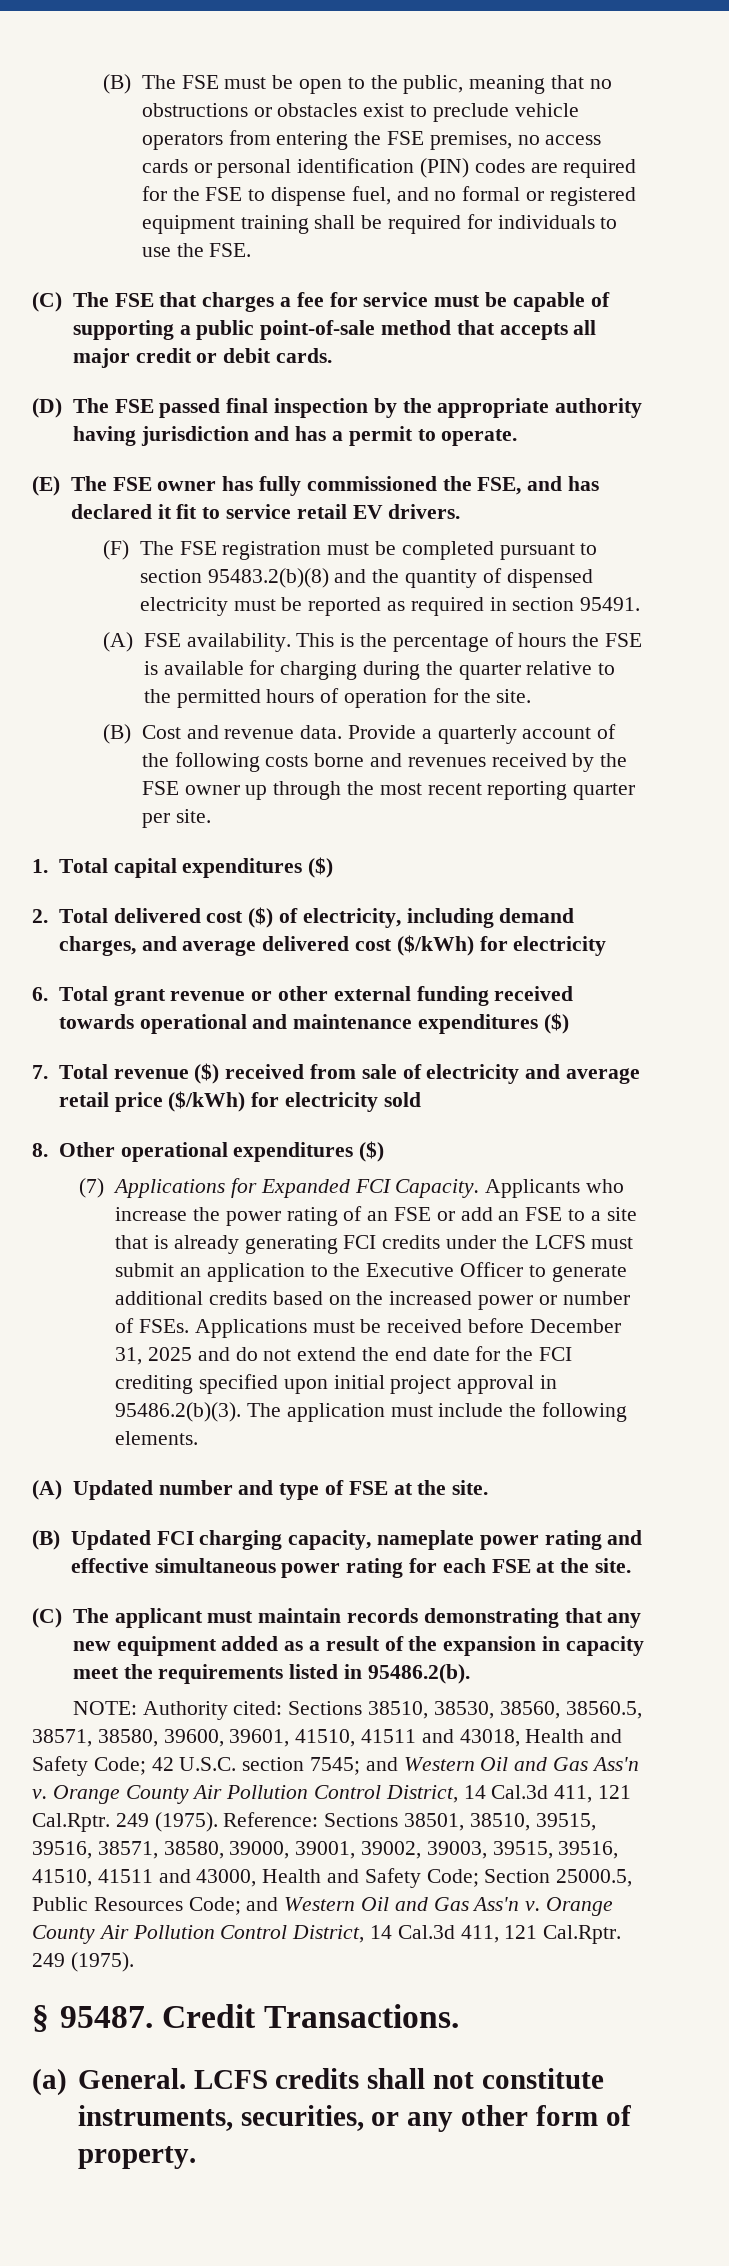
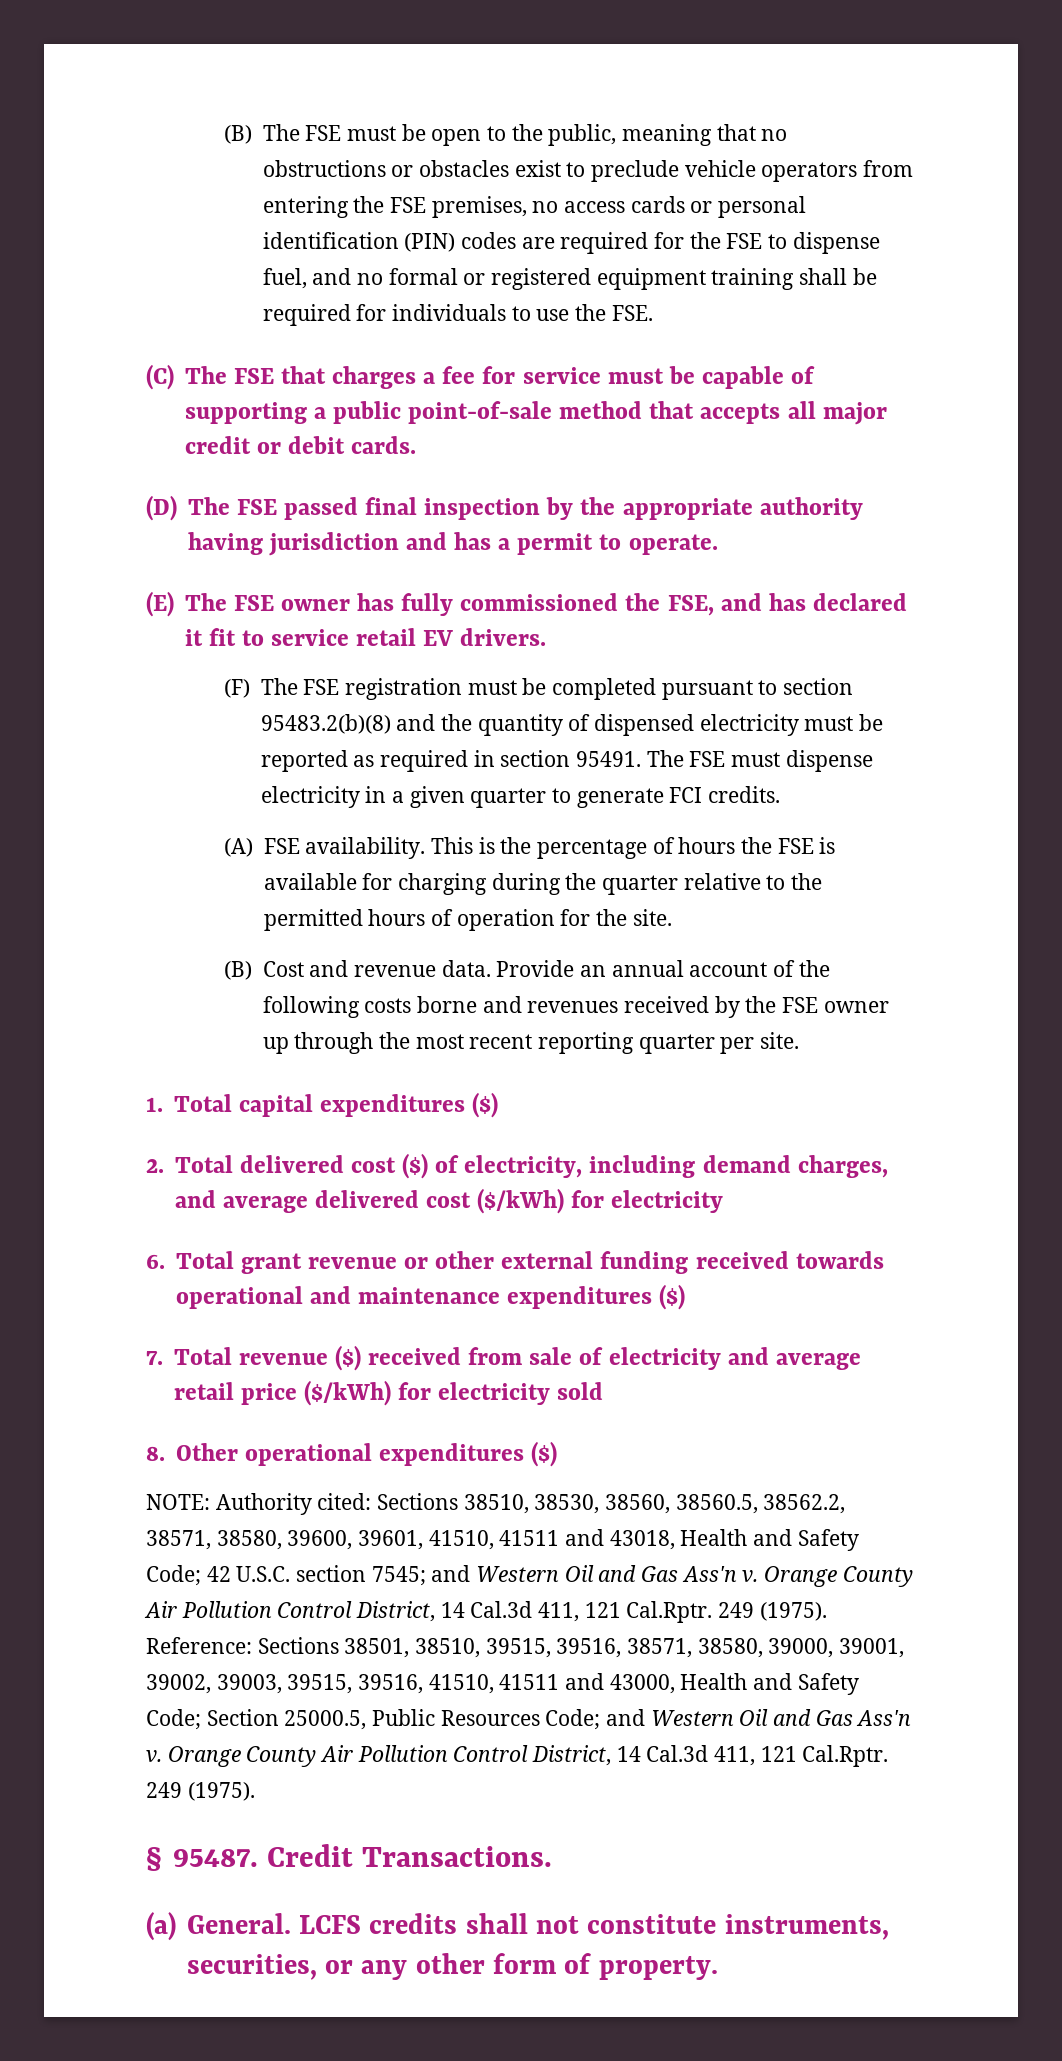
+ The FSE must dispense electricity in a given quarter to generate FCI credits.
- Provide a quarterly account of the following costs borne and revenues received by the FSE owner up through the most recent reporting quarter per site.
+ Provide an annual account of the following costs borne and revenues received by the FSE owner up through the most recent reporting quarter per site.
- (7) Applications for Expanded FCI Capacity. Applicants who increase the power rating of an FSE or add an FSE to a site that is already generating FCI credits under the LCFS must submit an application to the Executive Officer to generate additional credits based on the increased power or number of FSEs. Applications must be received before December 31, 2025 and do not extend the end date for the FCI crediting specified upon initial project approval in 95486.2(b)(3). The application must include the following elements.
- (A) Updated number and type of FSE at the site.
- (B) Updated FCI charging capacity, nameplate power rating and effective simultaneous power rating for each FSE at the site.
- (C) The applicant must maintain records demonstrating that any new equipment added as a result of the expansion in capacity meet the requirements listed in 95486.2(b).
- NOTE: Authority cited: Sections 38510, 38530, 38560, 38560.5, 38571, 38580, 39600, 39601, 41510, 41511 and 43018, Health and Safety Code; 42 U.S.C. section 7545; and Western Oil and Gas Ass'n v.
+ NOTE: Authority cited: Sections 38510, 38530, 38560, 38560.5, 38562.2, 38571, 38580, 39600, 39601, 41510, 41511 and 43018, Health and Safety Code; 42 U.S.C. section 7545; and Western Oil and Gas Ass'n v.

